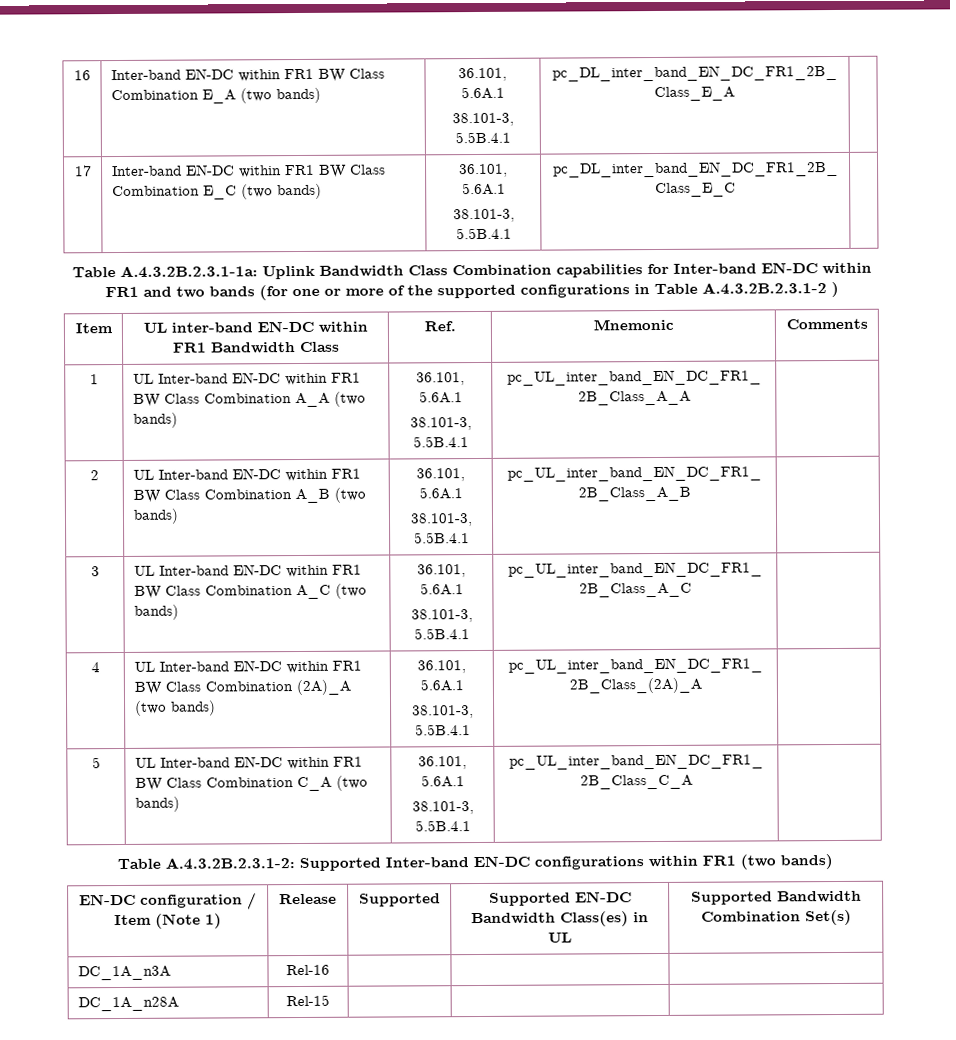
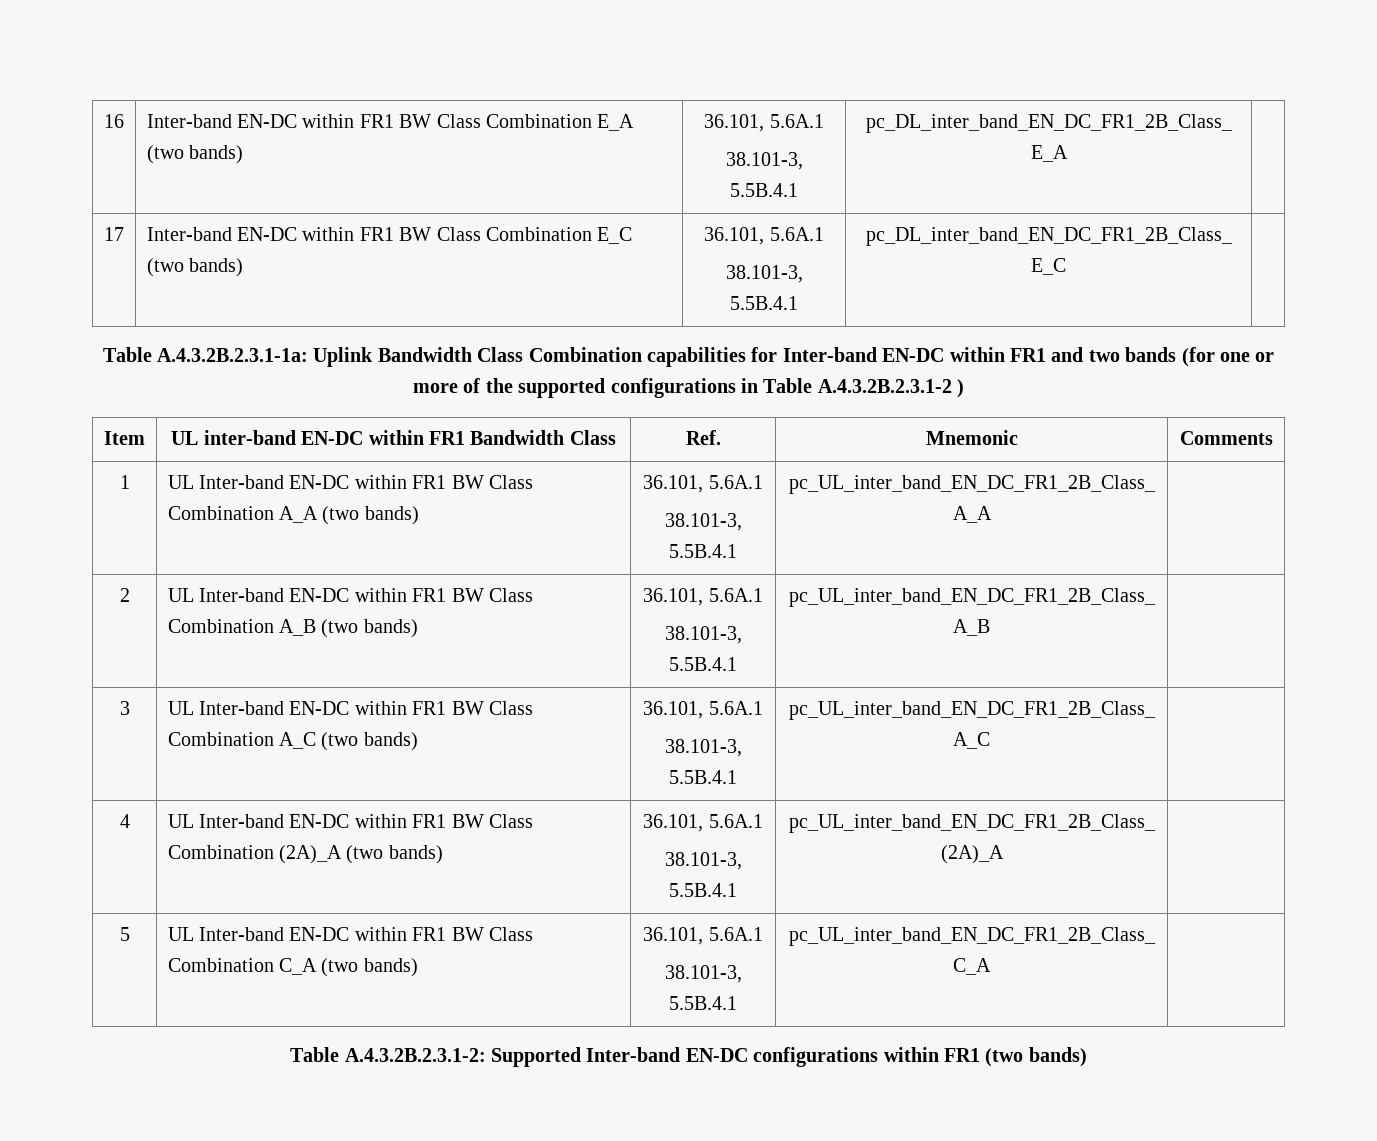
- EN-DC configuration / Item (Note 1) | Release | Supported | Supported EN-DC Bandwidth Class(es) in UL | Supported Bandwidth Combination Set(s)
- DC_1A_n3A | Rel-16 | | |
- DC_1A_n28A | Rel-15 | | |

